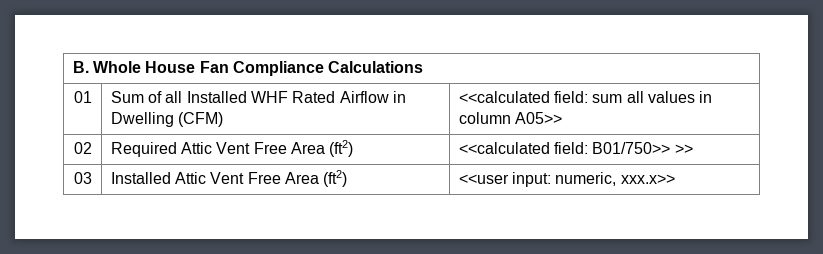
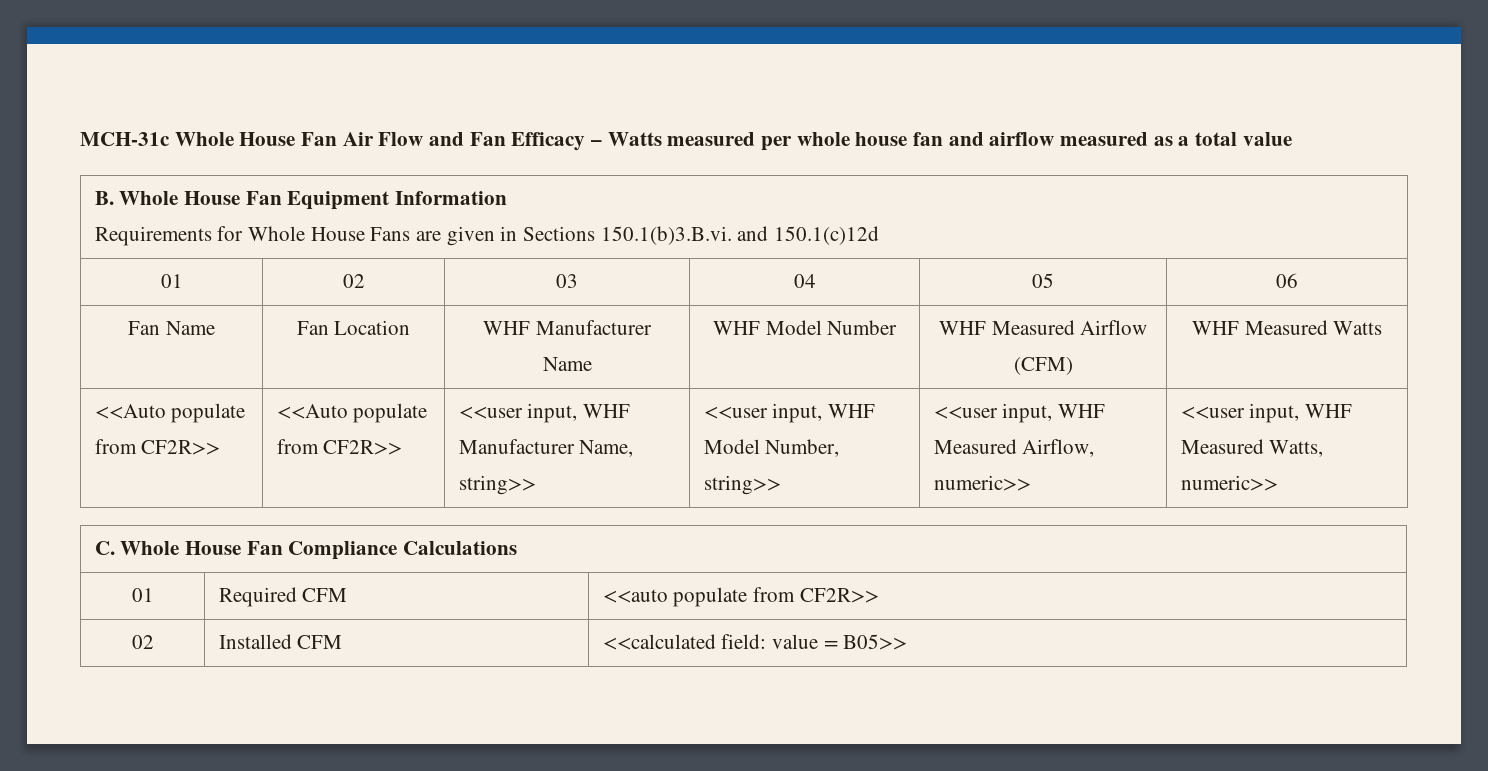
- B. Whole House Fan Compliance Calculations
- 01 | Sum of all Installed WHF Rated Airflow in Dwelling (CFM) | <<calculated field: sum all values in column A05>>
- 02 | Required Attic Vent Free Area (ft2) | <<calculated field: B01/750>> >>
- 03 | Installed Attic Vent Free Area (ft2) | <<user input: numeric, xxx.x>>
+ MCH-31c Whole House Fan Air Flow and Fan Efficacy – Watts measured per whole house fan and airflow measured as a total value
+ B. Whole House Fan Equipment Information
+ Requirements for Whole House Fans are given in Sections 150.1(b)3.B.vi. and 150.1(c)12d
+ 01 | 02 | 03 | 04 | 05 | 06
+ Fan Name | Fan Location | WHF Manufacturer Name | WHF Model Number | WHF Measured Airflow (CFM) | WHF Measured Watts
+ <<Auto populate from CF2R>> | <<Auto populate from CF2R>> | <<user input, WHF Manufacturer Name, string>> | <<user input, WHF Model Number, string>> | <<user input, WHF Measured Airflow, numeric>> | <<user input, WHF Measured Watts, numeric>>
+ C. Whole House Fan Compliance Calculations
+ 01 | Required CFM | <<auto populate from CF2R>>
+ 02 | Installed CFM | <<calculated field: value = B05>>

